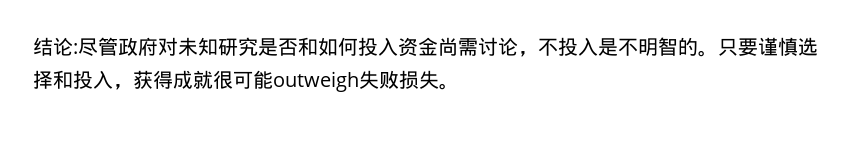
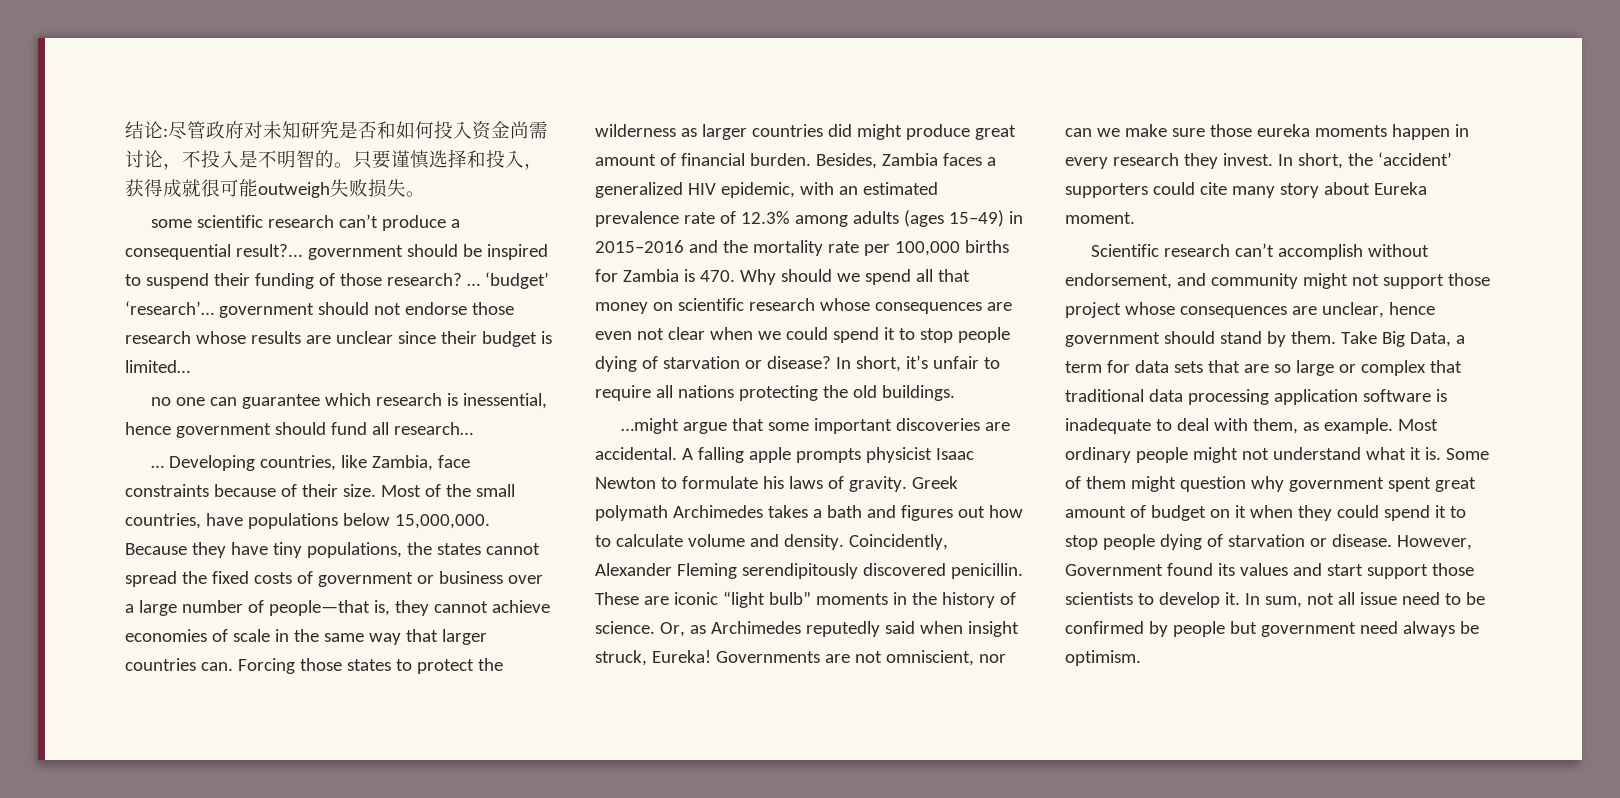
+ some scientific research can’t produce a consequential result?... government should be inspired to suspend their funding of those research? … ‘budget’ ‘research’… government should not endorse those research whose results are unclear since their budget is limited…
+ no one can guarantee which research is inessential, hence government should fund all research…
+ … Developing countries, like Zambia, face constraints because of their size. Most of the small countries, have populations below 15,000,000. Because they have tiny populations, the states cannot spread the fixed costs of government or business over a large number of people—that is, they cannot achieve economies of scale in the same way that larger countries can. Forcing those states to protect the wilderness as larger countries did might produce great amount of financial burden. Besides, Zambia faces a generalized HIV epidemic, with an estimated prevalence rate of 12.3% among adults (ages 15–49) in 2015–2016 and the mortality rate per 100,000 births for Zambia is 470. Why should we spend all that money on scientific research whose consequences are even not clear when we could spend it to stop people dying of starvation or disease? In short, it’s unfair to require all nations protecting the old buildings.
+ …might argue that some important discoveries are accidental. A falling apple prompts physicist Isaac Newton to formulate his laws of gravity. Greek polymath Archimedes takes a bath and figures out how to calculate volume and density. Coincidently, Alexander Fleming serendipitously discovered penicillin. These are iconic “light bulb” moments in the history of science. Or, as Archimedes reputedly said when insight struck, Eureka! Governments are not omniscient, nor can we make sure those eureka moments happen in every research they invest. In short, the ‘accident’ supporters could cite many story about Eureka moment.
+ Scientific research can’t accomplish without endorsement, and community might not support those project whose consequences are unclear, hence government should stand by them. Take Big Data, a term for data sets that are so large or complex that traditional data processing application software is inadequate to deal with them, as example. Most ordinary people might not understand what it is. Some of them might question why government spent great amount of budget on it when they could spend it to stop people dying of starvation or disease. However, Government found its values and start support those scientists to develop it. In sum, not all issue need to be confirmed by people but government need always be optimism.

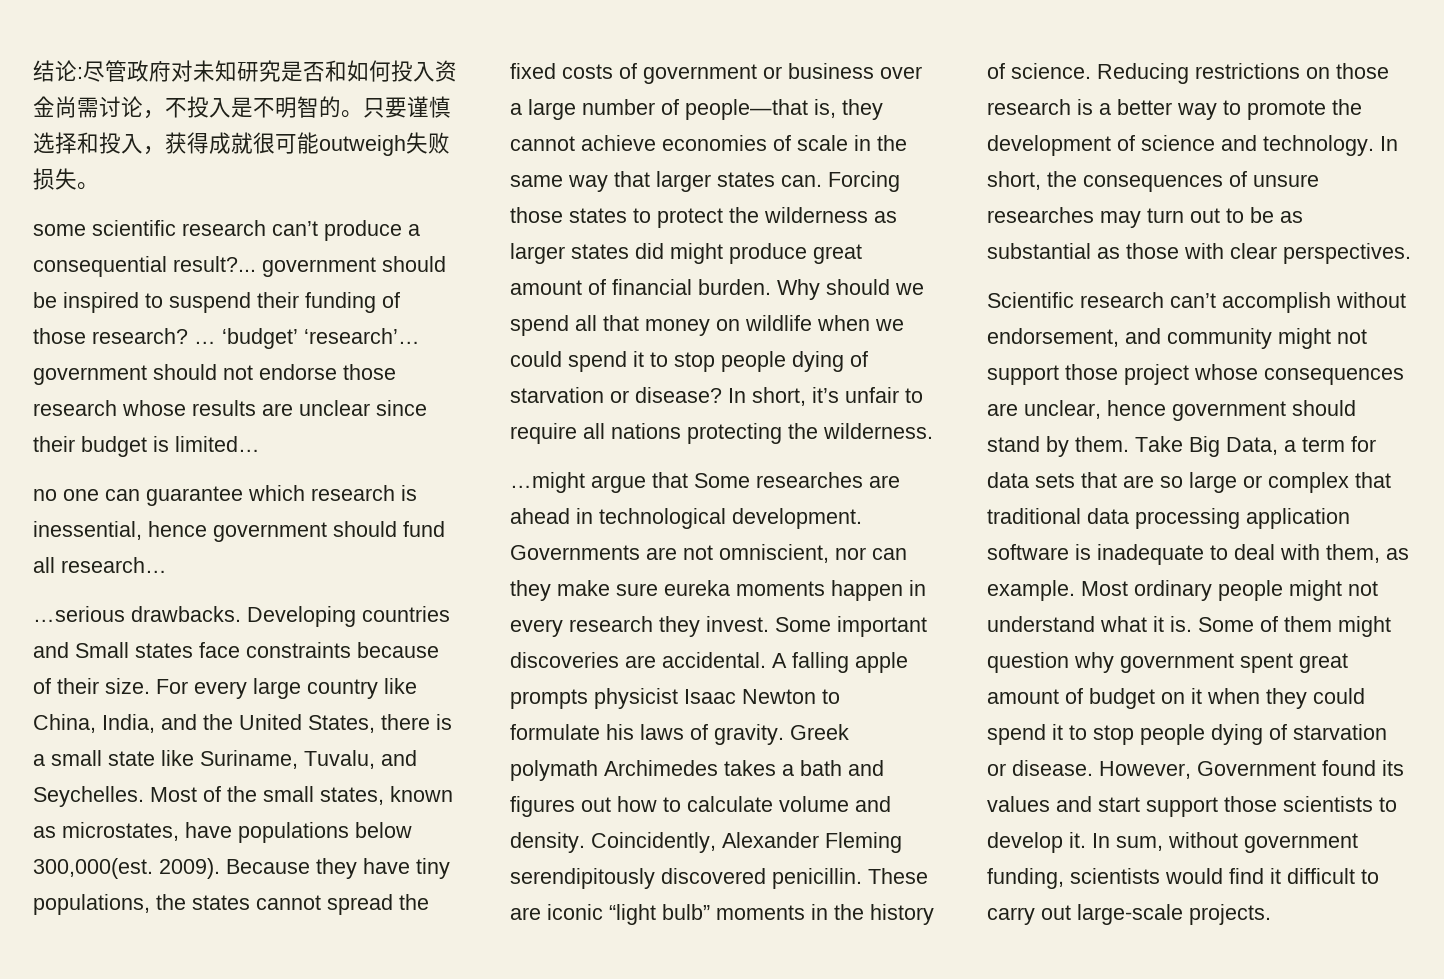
- … Developing countries, like Zambia, face constraints because of their size.
+ …serious drawbacks. Developing countries and Small states face constraints because of their size.
- Most of the small countries, have populations below 15,000,000.
+ For every large country like China, India, and the United States, there is a small state like Suriname, Tuvalu, and Seychelles. Most of the small states, known as microstates, have populations below 300,000(est. 2009).
- Because they have tiny populations, the states cannot spread the fixed costs of government or business over a large number of people—that is, they cannot achieve economies of scale in the same way that larger countries can.
+ Because they have tiny populations, the states cannot spread the fixed costs of government or business over a large number of people—that is, they cannot achieve economies of scale in the same way that larger states can.
- Forcing those states to protect the wilderness as larger countries did might produce great amount of financial burden.
+ Forcing those states to protect the wilderness as larger states did might produce great amount of financial burden.
- Besides, Zambia faces a generalized HIV epidemic, with an estimated prevalence rate of 12.3% among adults (ages 15–49) in 2015–2016 and the mortality rate per 100,000 births for Zambia is 470. Why should we spend all that money on scientific research whose consequences are even not clear when we could spend it to stop people dying of starvation or disease?
+ Why should we spend all that money on wildlife when we could spend it to stop people dying of starvation or disease?
- In short, it’s unfair to require all nations protecting the old buildings.
+ In short, it’s unfair to require all nations protecting the wilderness.
- …might argue that some important discoveries are accidental.
+ …might argue that Some researches are ahead in technological development. Governments are not omniscient, nor can they make sure eureka moments happen in every research they invest. Some important discoveries are accidental.
- Or, as Archimedes reputedly said when insight struck, Eureka! Governments are not omniscient, nor can we make sure those eureka moments happen in every research they invest. In short, the ‘accident’ supporters could cite many story about Eureka moment.
+ Reducing restrictions on those research is a better way to promote the development of science and technology. In short, the consequences of unsure researches may turn out to be as substantial as those with clear perspectives.
- In sum, not all issue need to be confirmed by people but government need always be optimism.
+ In sum, without government funding, scientists would find it difficult to carry out large-scale projects.

